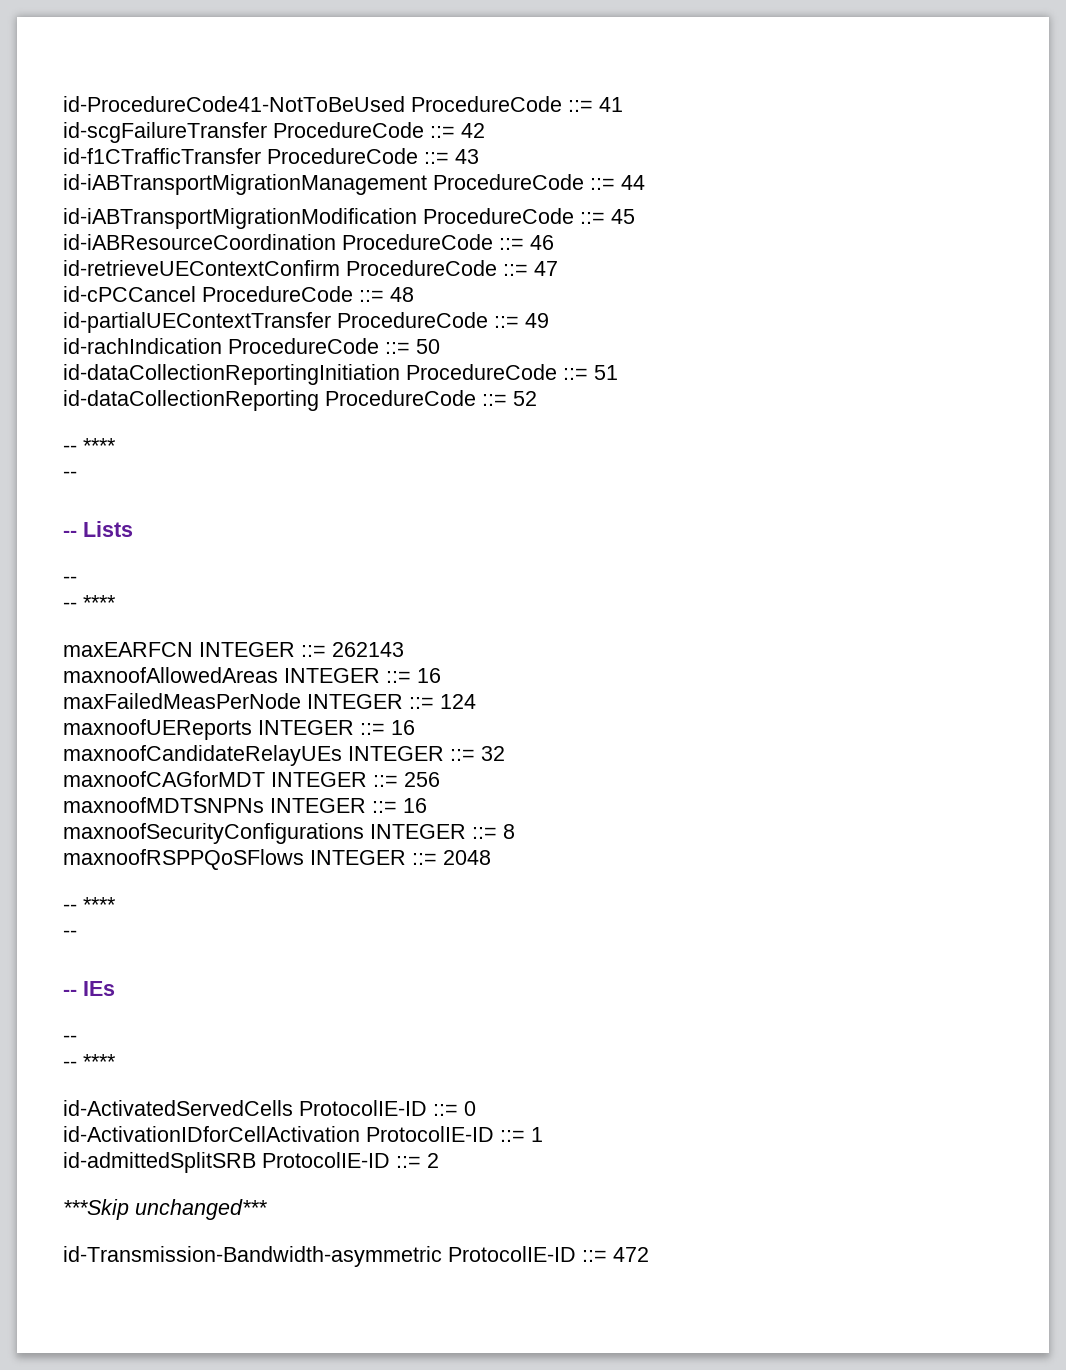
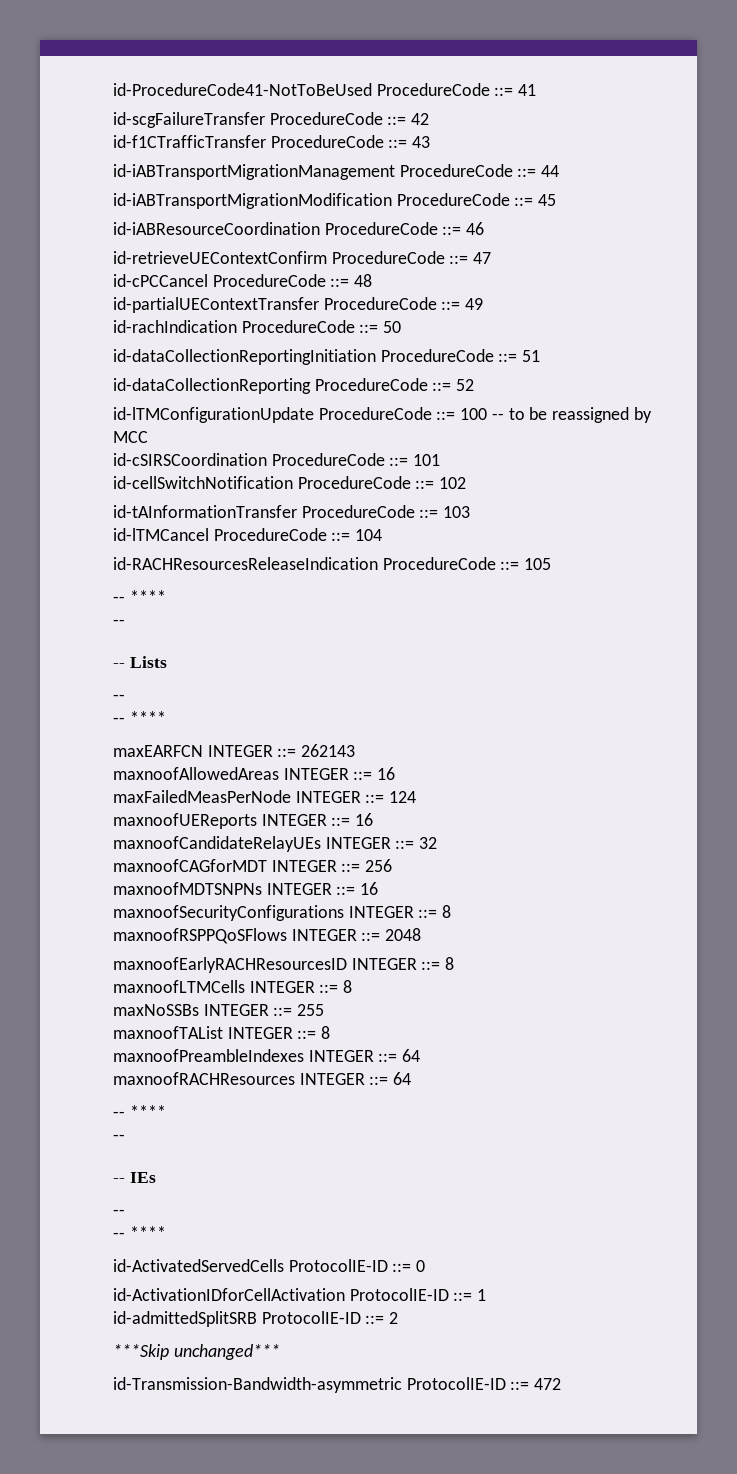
+ id-lTMConfigurationUpdate ProcedureCode ::= 100 -- to be reassigned by MCC
+ id-cSIRSCoordination ProcedureCode ::= 101
+ id-cellSwitchNotification ProcedureCode ::= 102
+ id-tAInformationTransfer ProcedureCode ::= 103
+ id-lTMCancel ProcedureCode ::= 104
+ id-RACHResourcesReleaseIndication ProcedureCode ::= 105
+ maxnoofEarlyRACHResourcesID INTEGER ::= 8
+ maxnoofLTMCells INTEGER ::= 8
+ maxNoSSBs INTEGER ::= 255
+ maxnoofTAList INTEGER ::= 8
+ maxnoofPreambleIndexes INTEGER ::= 64
+ maxnoofRACHResources INTEGER ::= 64

